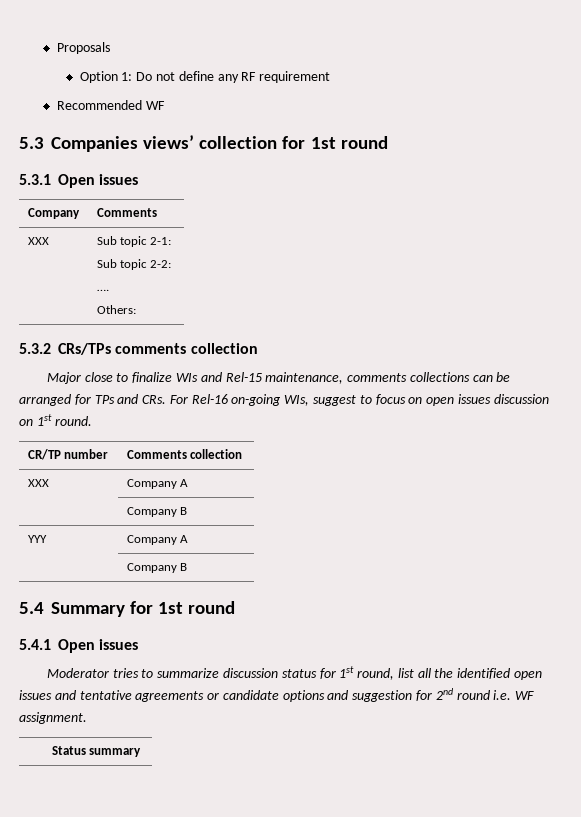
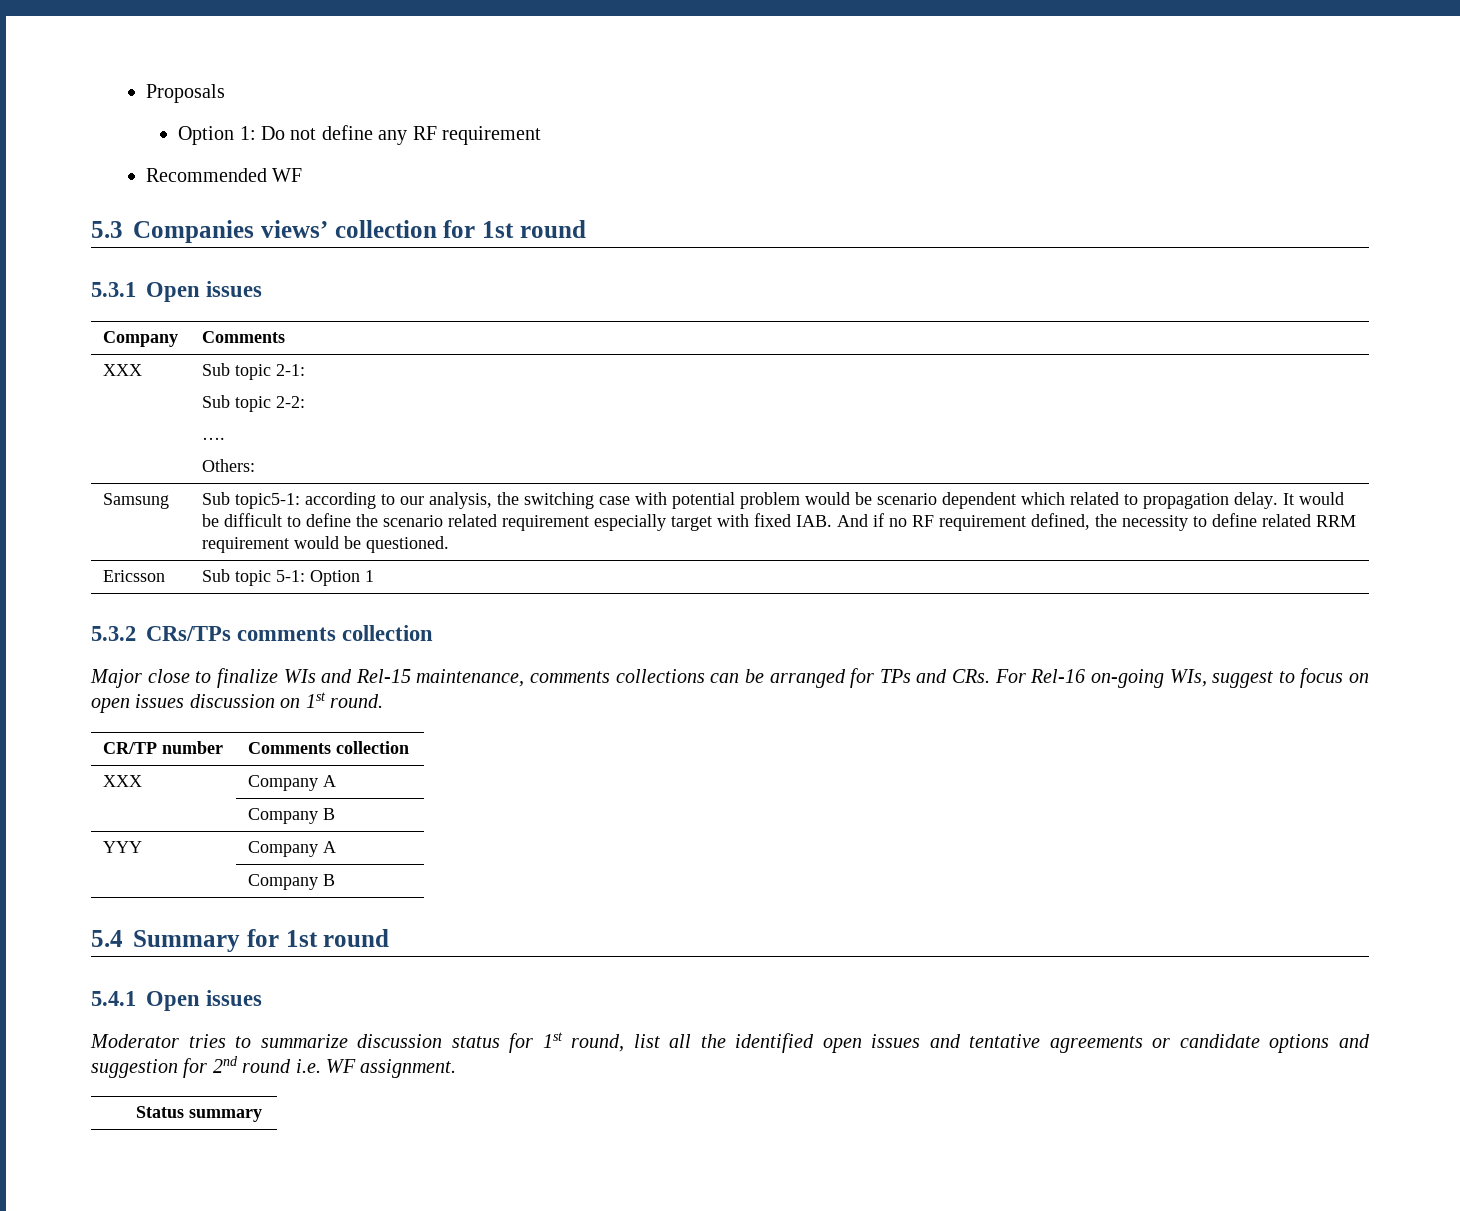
+ Samsung | Sub topic5-1: according to our analysis, the switching case with potential problem would be scenario dependent which related to propagation delay. It would be difficult to define the scenario related requirement especially target with fixed IAB. And if no RF requirement defined, the necessity to define related RRM requirement would be questioned.
+ Ericsson | Sub topic 5-1: Option 1

